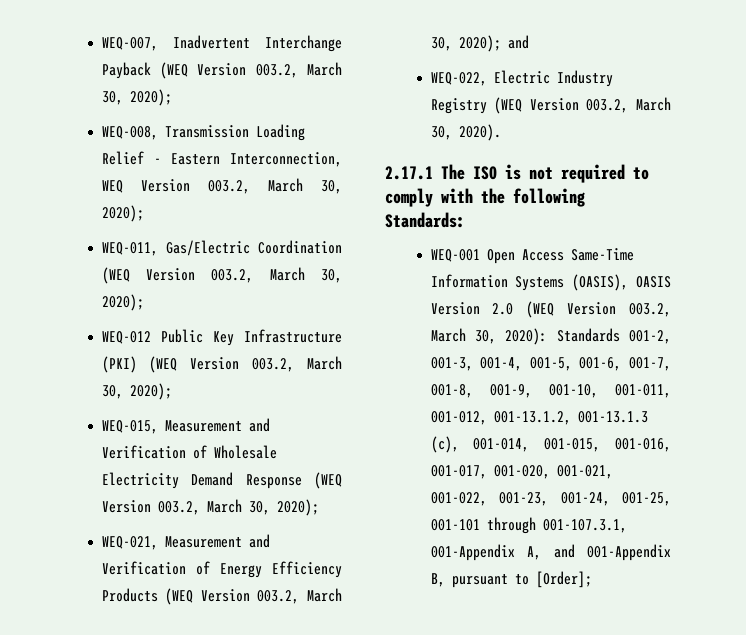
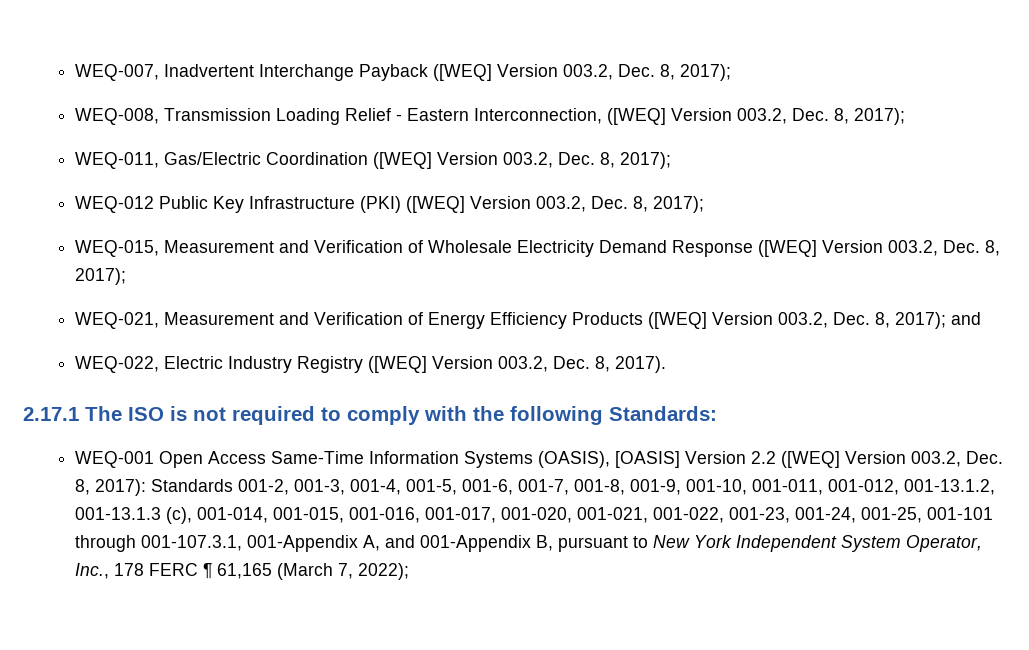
- WEQ-007, Inadvertent Interchange Payback (WEQ Version 003.2, March 30, 2020);
+ WEQ-007, Inadvertent Interchange Payback ([WEQ] Version 003.2, Dec. 8, 2017);
- WEQ-008, Transmission Loading Relief - Eastern Interconnection, WEQ Version 003.2, March 30, 2020);
+ WEQ-008, Transmission Loading Relief - Eastern Interconnection, ([WEQ] Version 003.2, Dec. 8, 2017);
- WEQ-011, Gas/Electric Coordination (WEQ Version 003.2, March 30, 2020);
+ WEQ-011, Gas/Electric Coordination ([WEQ] Version 003.2, Dec. 8, 2017);
- WEQ-012 Public Key Infrastructure (PKI) (WEQ Version 003.2, March 30, 2020);
+ WEQ-012 Public Key Infrastructure (PKI) ([WEQ] Version 003.2, Dec. 8, 2017);
- WEQ-015, Measurement and Verification of Wholesale Electricity Demand Response (WEQ Version 003.2, March 30, 2020);
+ WEQ-015, Measurement and Verification of Wholesale Electricity Demand Response ([WEQ] Version 003.2, Dec. 8, 2017);
- WEQ-021, Measurement and Verification of Energy Efficiency Products (WEQ Version 003.2, March 30, 2020); and
+ WEQ-021, Measurement and Verification of Energy Efficiency Products ([WEQ] Version 003.2, Dec. 8, 2017); and
- WEQ-022, Electric Industry Registry (WEQ Version 003.2, March 30, 2020).
+ WEQ-022, Electric Industry Registry ([WEQ] Version 003.2, Dec. 8, 2017).
- WEQ-001 Open Access Same-Time Information Systems (OASIS), OASIS Version 2.0 (WEQ Version 003.2, March 30, 2020): Standards 001-2, 001-3, 001-4, 001-5, 001-6, 001-7, 001-8, 001-9, 001-10, 001-011, 001-012, 001-13.1.2, 001-13.1.3 (c), 001-014, 001-015, 001-016, 001-017, 001-020, 001-021, 001-022, 001-23, 001-24, 001-25, 001-101 through 001-107.3.1, 001-Appendix A, and 001-Appendix B, pursuant to [Order];
+ WEQ-001 Open Access Same-Time Information Systems (OASIS), [OASIS] Version 2.2 ([WEQ] Version 003.2, Dec. 8, 2017): Standards 001-2, 001-3, 001-4, 001-5, 001-6, 001-7, 001-8, 001-9, 001-10, 001-011, 001-012, 001-13.1.2, 001-13.1.3 (c), 001-014, 001-015, 001-016, 001-017, 001-020, 001-021, 001-022, 001-23, 001-24, 001-25, 001-101 through 001-107.3.1, 001-Appendix A, and 001-Appendix B, pursuant to New York Independent System Operator, Inc., 178 FERC ¶ 61,165 (March 7, 2022);

